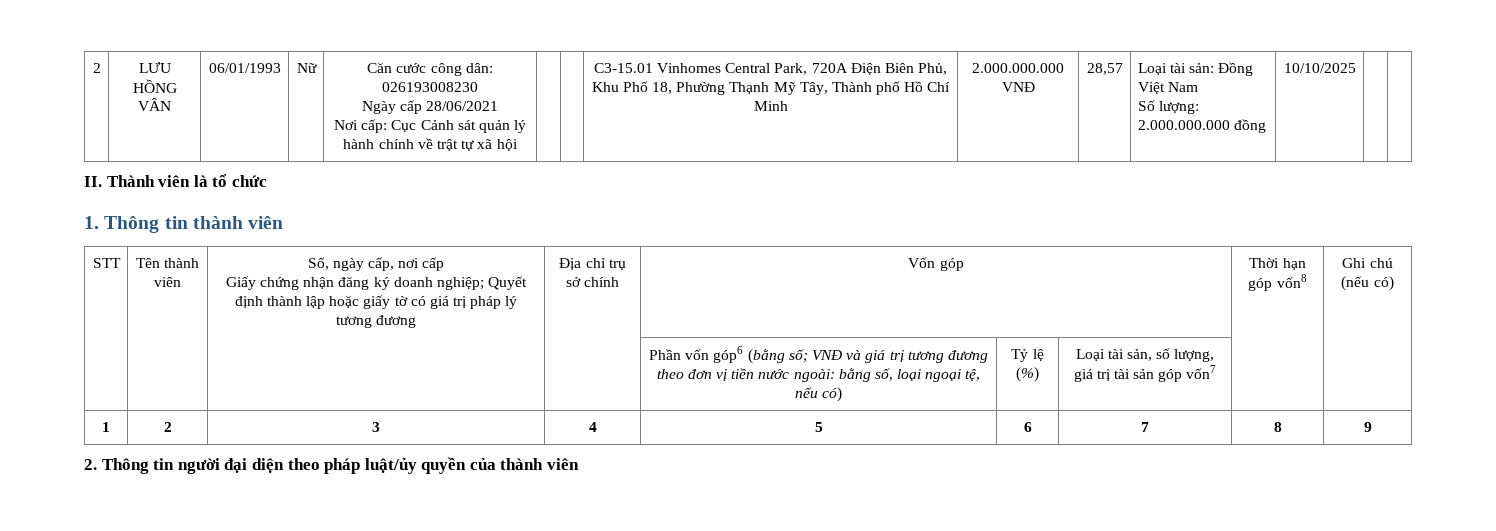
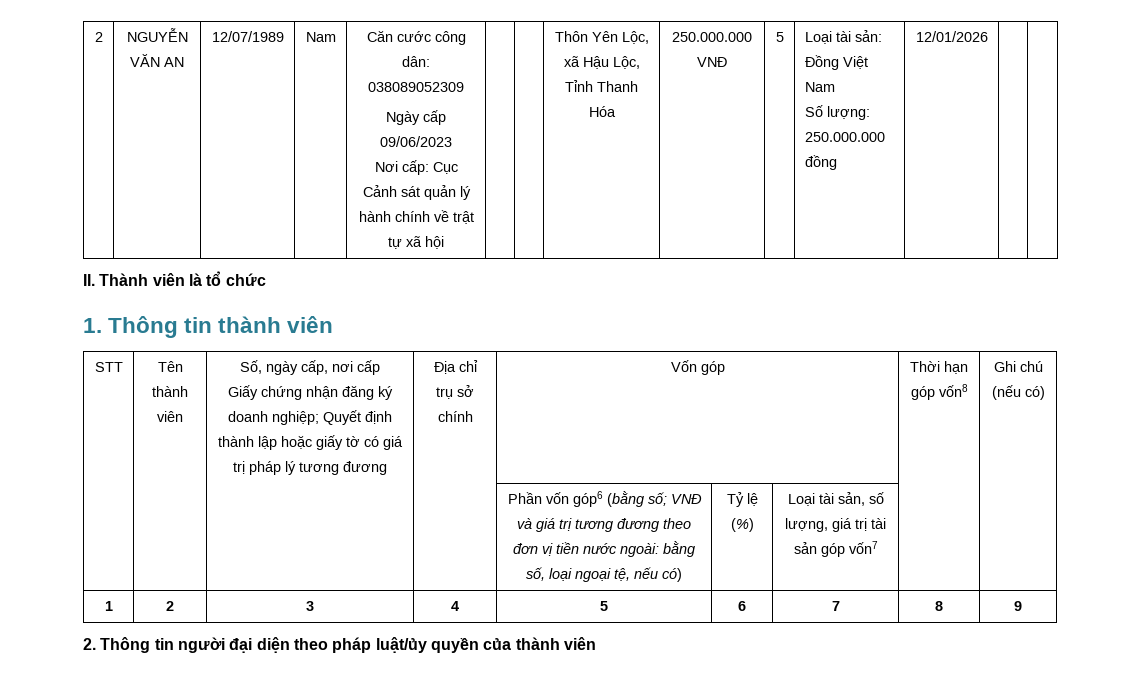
- 2 | LƯU HỒNG VÂN | 06/01/1993 | Nữ
+ 2 | NGUYỄN VĂN AN | 12/07/1989 | Nam
- Căn cước công dân: 026193008230
+ Căn cước công dân: 038089052309
- Ngày cấp 28/06/2021
+ Ngày cấp 09/06/2023
- C3-15.01 Vinhomes Central Park, 720A Điện Biên Phủ, Khu Phố 18, Phường Thạnh Mỹ Tây, Thành phố Hồ Chí Minh | 2.000.000.000 VNĐ | 28,57
+ Thôn Yên Lộc, xã Hậu Lộc, Tỉnh Thanh Hóa | 250.000.000 VNĐ | 5
- Số lượng: 2.000.000.000 đồng
+ Số lượng: 250.000.000 đồng
- 10/10/2025
+ 12/01/2026

